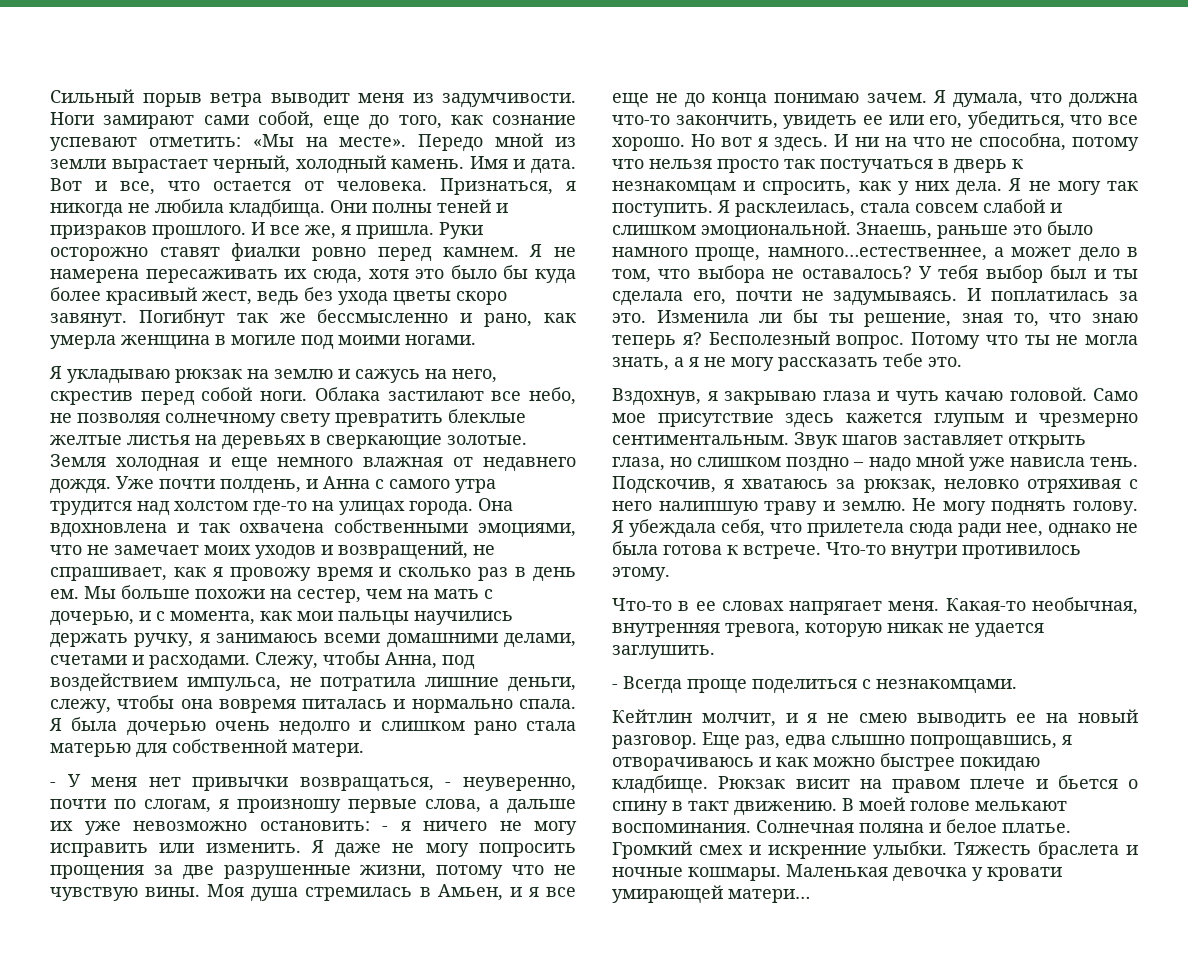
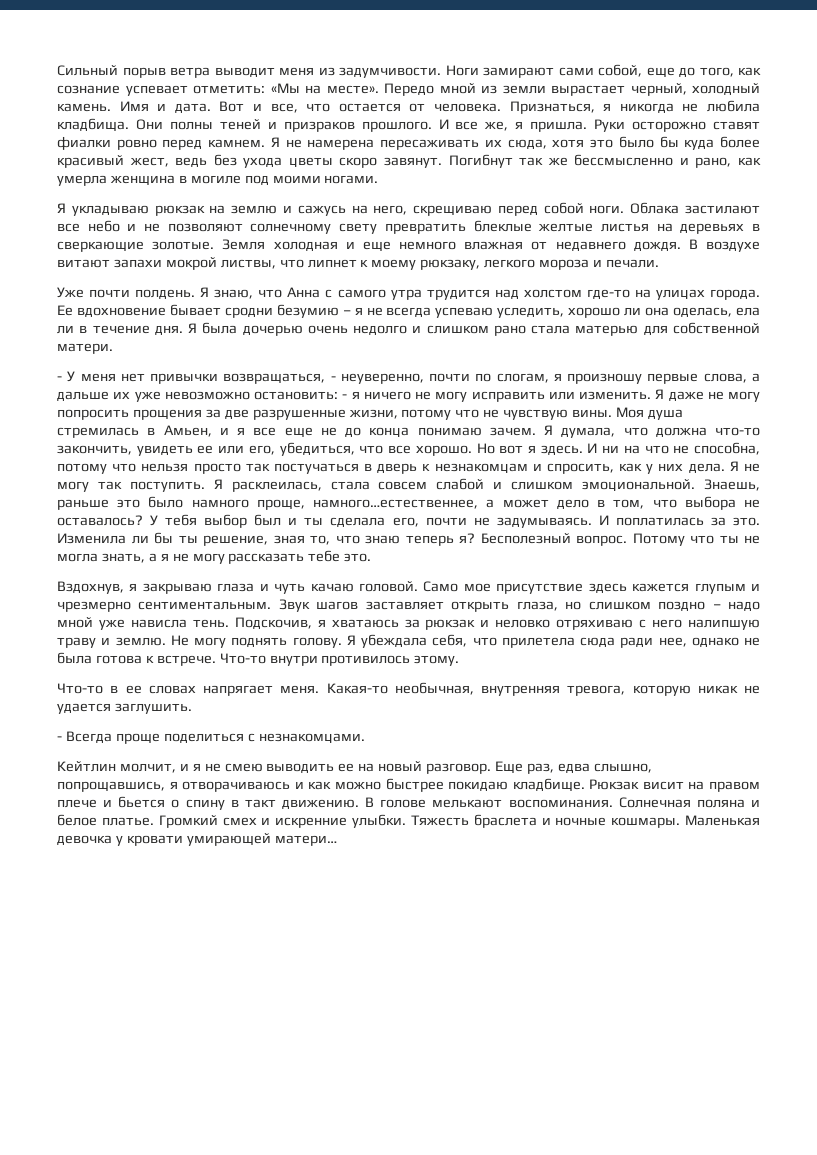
- Ноги замирают сами собой, еще до того, как сознание успевают отметить: «Мы на месте».
+ Ноги замирают сами собой, еще до того, как сознание успевает отметить: «Мы на месте».
- Я укладываю рюкзак на землю и сажусь на него, скрестив перед собой ноги.
+ Я укладываю рюкзак на землю и сажусь на него, скрещиваю перед собой ноги.
- Облака застилают все небо, не позволяя солнечному свету превратить блеклые желтые листья на деревьях в сверкающие золотые.
+ Облака застилают все небо и не позволяют солнечному свету превратить блеклые желтые листья на деревьях в сверкающие золотые.
- Уже почти полдень, и Анна с самого утра трудится над холстом где-то на улицах города.
+ В воздухе витают запахи мокрой листвы, что липнет к моему рюкзаку, легкого мороза и печали.
+ Уже почти полдень. Я знаю, что Анна с самого утра трудится над холстом где-то на улицах города.
- Она вдохновлена и так охвачена собственными эмоциями, что не замечает моих уходов и возвращений, не спрашивает, как я провожу время и сколько раз в день ем. Мы больше похожи на сестер, чем на мать с дочерью, и с момента, как мои пальцы научились держать ручку, я занимаюсь всеми домашними делами, счетами и расходами. Слежу, чтобы Анна, под воздействием импульса, не потратила лишние деньги, слежу, чтобы она вовремя питалась и нормально спала.
+ Ее вдохновение бывает сродни безумию – я не всегда успеваю уследить, хорошо ли она оделась, ела ли в течение дня.
- Подскочив, я хватаюсь за рюкзак, неловко отряхивая с него налипшую траву и землю.
+ Подскочив, я хватаюсь за рюкзак и неловко отряхиваю с него налипшую траву и землю.
- Еще раз, едва слышно попрощавшись, я отворачиваюсь и как можно быстрее покидаю кладбище.
+ Еще раз, едва слышно, попрощавшись, я отворачиваюсь и как можно быстрее покидаю кладбище.
- В моей голове мелькают воспоминания.
+ В голове мелькают воспоминания.

